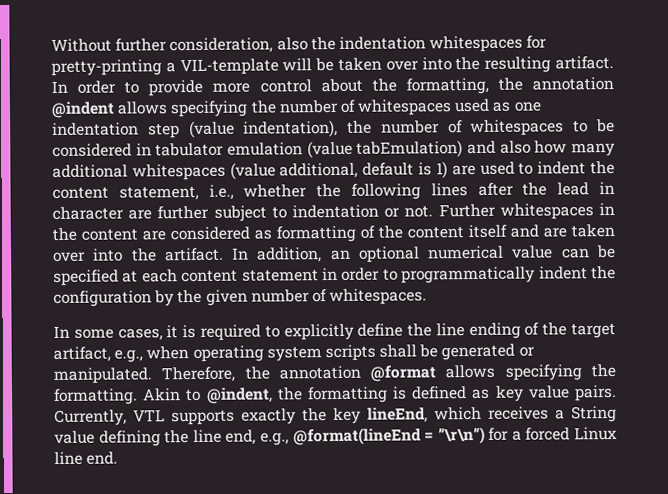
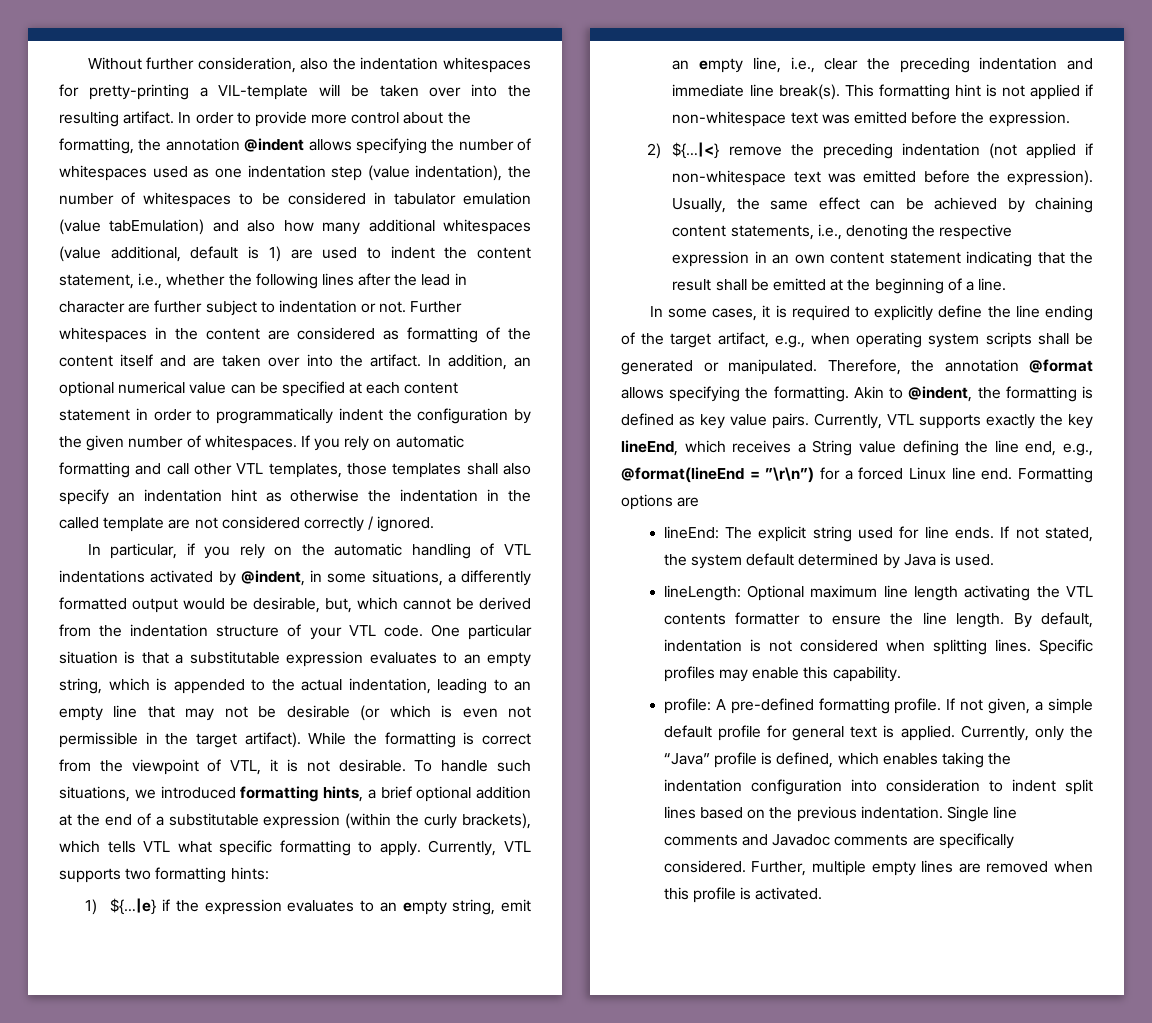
+ If you rely on automatic formatting and call other VTL templates, those templates shall also specify an indentation hint as otherwise the indentation in the called template are not considered correctly / ignored.
+ In particular, if you rely on the automatic handling of VTL indentations activated by @indent, in some situations, a differently formatted output would be desirable, but, which cannot be derived from the indentation structure of your VTL code. One particular situation is that a substitutable expression evaluates to an empty string, which is appended to the actual indentation, leading to an empty line that may not be desirable (or which is even not permissible in the target artifact). While the formatting is correct from the viewpoint of VTL, it is not desirable. To handle such situations, we introduced formatting hints, a brief optional addition at the end of a substitutable expression (within the curly brackets), which tells VTL what specific formatting to apply. Currently, VTL supports two formatting hints:
+ 1) ${…|e} if the expression evaluates to an empty string, emit an empty line, i.e., clear the preceding indentation and immediate line break(s). This formatting hint is not applied if non-whitespace text was emitted before the expression.
+ 2) ${…|<} remove the preceding indentation (not applied if non-whitespace text was emitted before the expression). Usually, the same effect can be achieved by chaining content statements, i.e., denoting the respective expression in an own content statement indicating that the result shall be emitted at the beginning of a line.
+ Formatting options are
+ lineEnd: The explicit string used for line ends. If not stated, the system default determined by Java is used.
+ lineLength: Optional maximum line length activating the VTL contents formatter to ensure the line length. By default, indentation is not considered when splitting lines. Specific profiles may enable this capability.
+ profile: A pre-defined formatting profile. If not given, a simple default profile for general text is applied. Currently, only the “Java” profile is defined, which enables taking the indentation configuration into consideration to indent split lines based on the previous indentation. Single line comments and Javadoc comments are specifically considered. Further, multiple empty lines are removed when this profile is activated.

